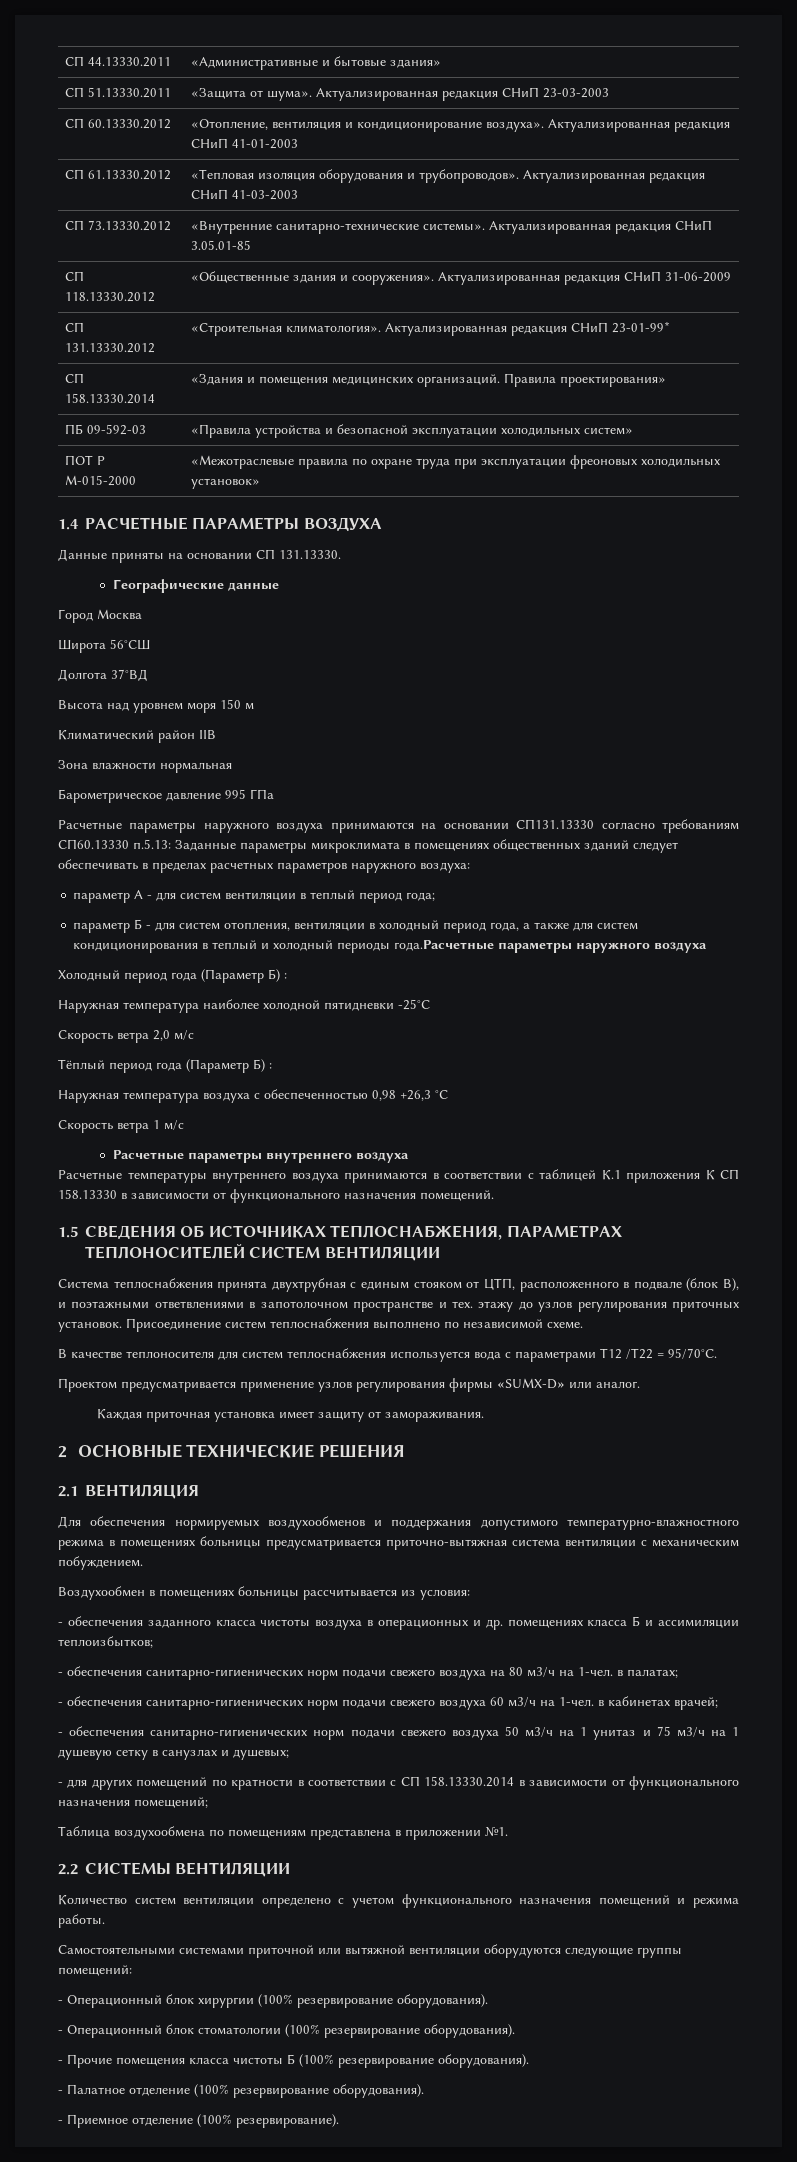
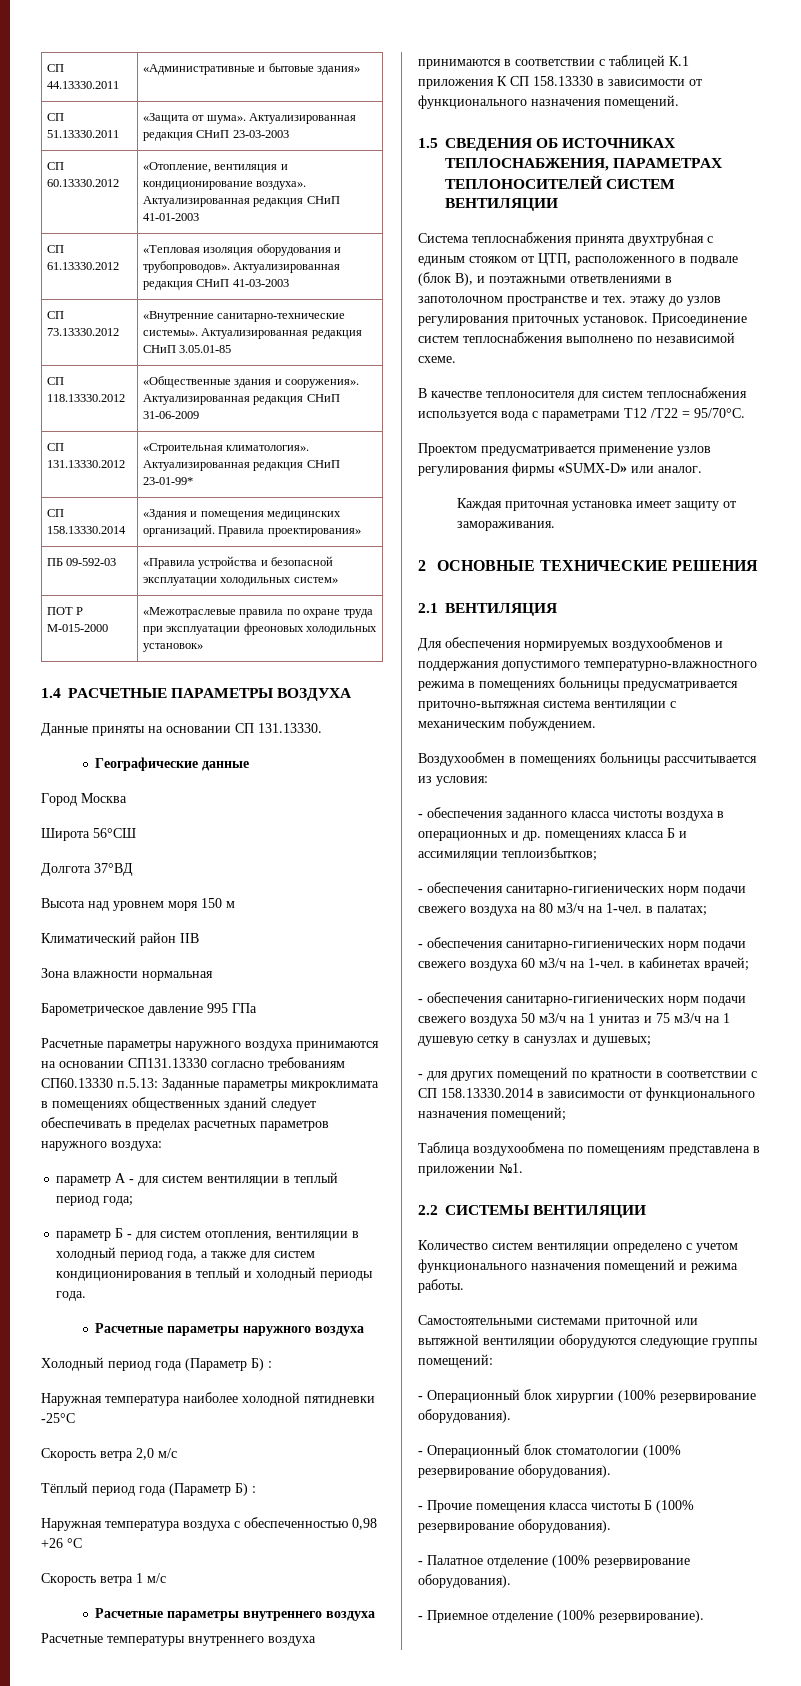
- параметр Б - для систем отопления, вентиляции в холодный период года, а также для систем кондиционирования в теплый и холодный периоды года.Расчетные параметры наружного воздуха
+ параметр Б - для систем отопления, вентиляции в холодный период года, а также для систем кондиционирования в теплый и холодный периоды года.
+ Расчетные параметры наружного воздуха
- Наружная температура воздуха с обеспеченностью 0,98 +26,3 °С
+ Наружная температура воздуха с обеспеченностью 0,98 +26 °С

